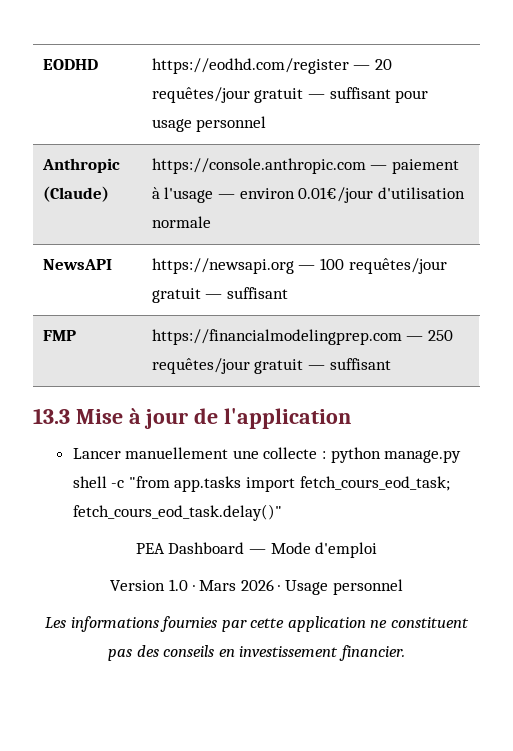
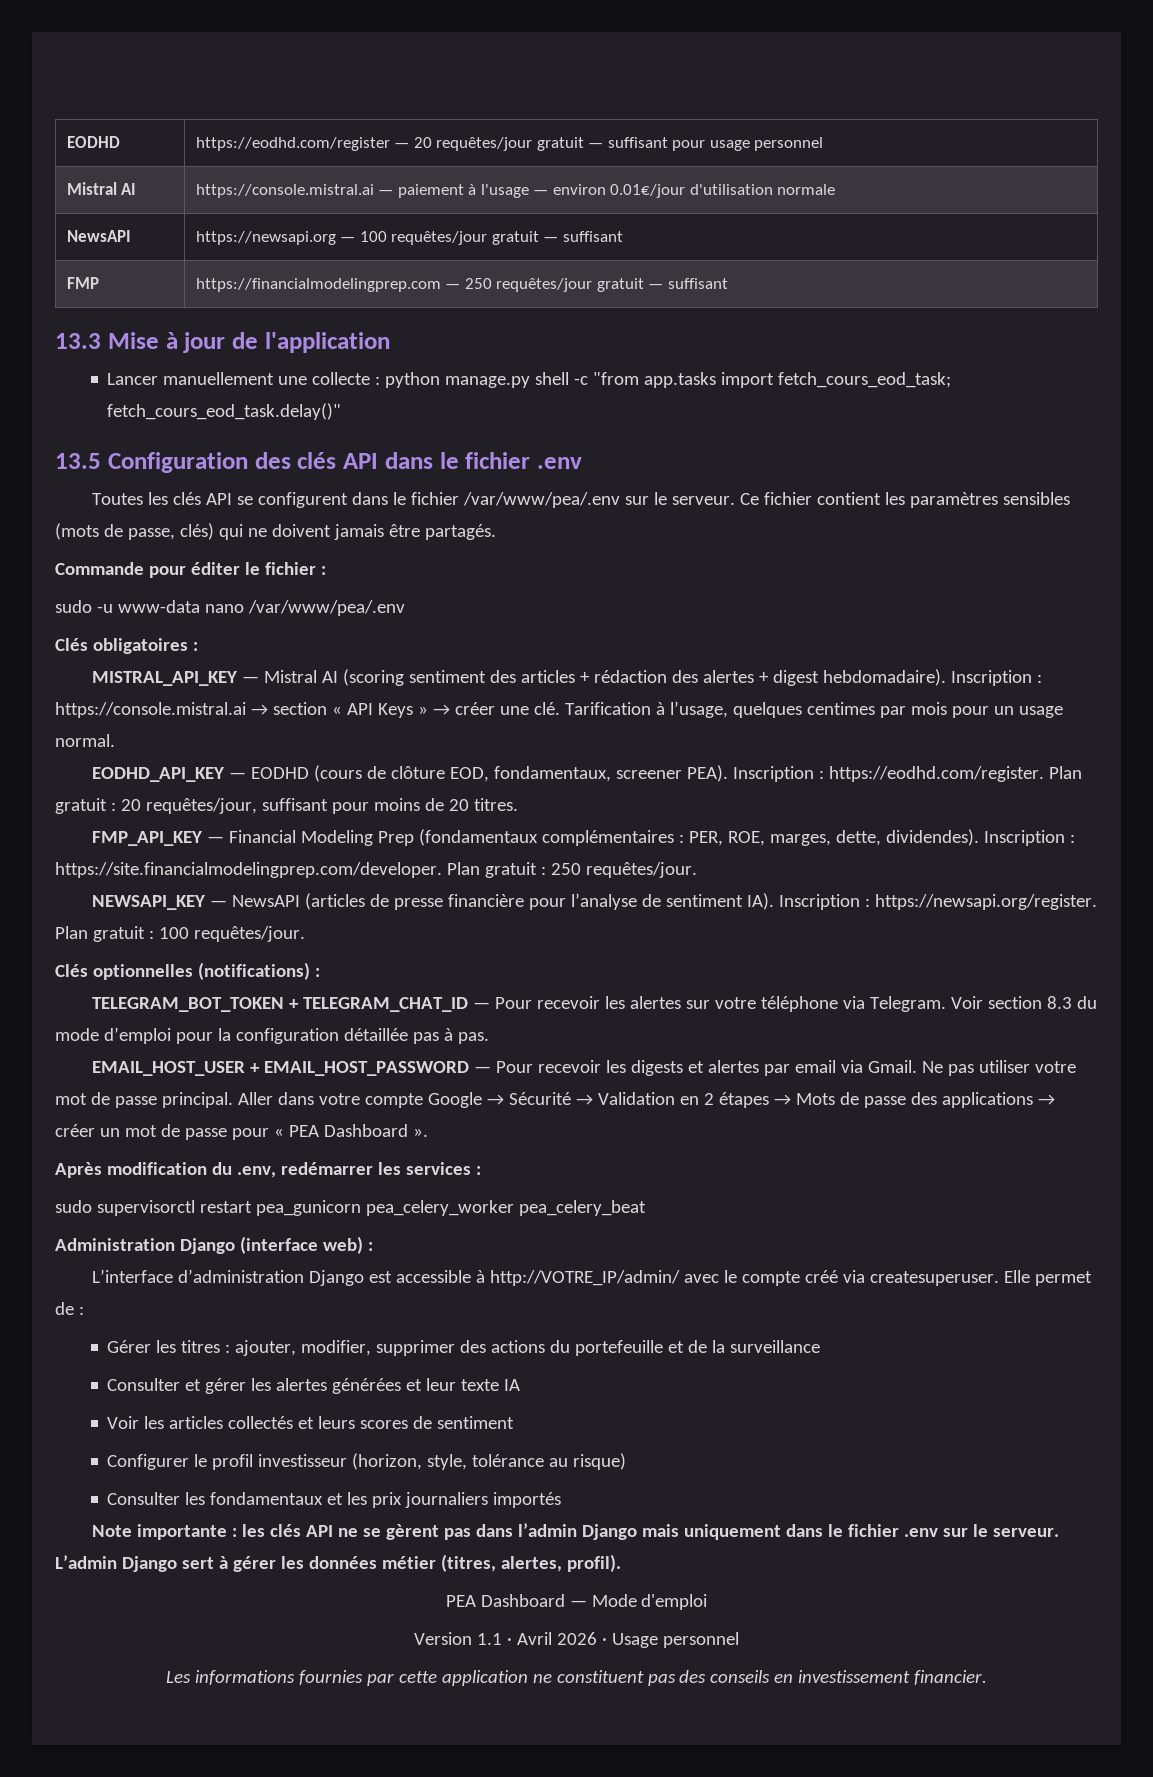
- Anthropic (Claude) | https://console.anthropic.com — paiement à l'usage — environ 0.01€/jour d'utilisation normale
+ Mistral AI | https://console.mistral.ai — paiement à l'usage — environ 0.01€/jour d'utilisation normale
+ 13.5 Configuration des clés API dans le fichier .env
+ Toutes les clés API se configurent dans le fichier /var/www/pea/.env sur le serveur. Ce fichier contient les paramètres sensibles (mots de passe, clés) qui ne doivent jamais être partagés.
+ Commande pour éditer le fichier :
+ sudo -u www-data nano /var/www/pea/.env
+ Clés obligatoires :
+ MISTRAL_API_KEY — Mistral AI (scoring sentiment des articles + rédaction des alertes + digest hebdomadaire). Inscription : https://console.mistral.ai → section « API Keys » → créer une clé. Tarification à l’usage, quelques centimes par mois pour un usage normal.
+ EODHD_API_KEY — EODHD (cours de clôture EOD, fondamentaux, screener PEA). Inscription : https://eodhd.com/register. Plan gratuit : 20 requêtes/jour, suffisant pour moins de 20 titres.
+ FMP_API_KEY — Financial Modeling Prep (fondamentaux complémentaires : PER, ROE, marges, dette, dividendes). Inscription : https://site.financialmodelingprep.com/developer. Plan gratuit : 250 requêtes/jour.
+ NEWSAPI_KEY — NewsAPI (articles de presse financière pour l’analyse de sentiment IA). Inscription : https://newsapi.org/register. Plan gratuit : 100 requêtes/jour.
+ Clés optionnelles (notifications) :
+ TELEGRAM_BOT_TOKEN + TELEGRAM_CHAT_ID — Pour recevoir les alertes sur votre téléphone via Telegram. Voir section 8.3 du mode d’emploi pour la configuration détaillée pas à pas.
+ EMAIL_HOST_USER + EMAIL_HOST_PASSWORD — Pour recevoir les digests et alertes par email via Gmail. Ne pas utiliser votre mot de passe principal. Aller dans votre compte Google → Sécurité → Validation en 2 étapes → Mots de passe des applications → créer un mot de passe pour « PEA Dashboard ».
+ Après modification du .env, redémarrer les services :
+ sudo supervisorctl restart pea_gunicorn pea_celery_worker pea_celery_beat
+ Administration Django (interface web) :
+ L’interface d’administration Django est accessible à http://VOTRE_IP/admin/ avec le compte créé via createsuperuser. Elle permet de :
+ Gérer les titres : ajouter, modifier, supprimer des actions du portefeuille et de la surveillance
+ Consulter et gérer les alertes générées et leur texte IA
+ Voir les articles collectés et leurs scores de sentiment
+ Configurer le profil investisseur (horizon, style, tolérance au risque)
+ Consulter les fondamentaux et les prix journaliers importés
+ Note importante : les clés API ne se gèrent pas dans l’admin Django mais uniquement dans le fichier .env sur le serveur. L’admin Django sert à gérer les données métier (titres, alertes, profil).
- Version 1.0 · Mars 2026 · Usage personnel
+ Version 1.1 · Avril 2026 · Usage personnel

